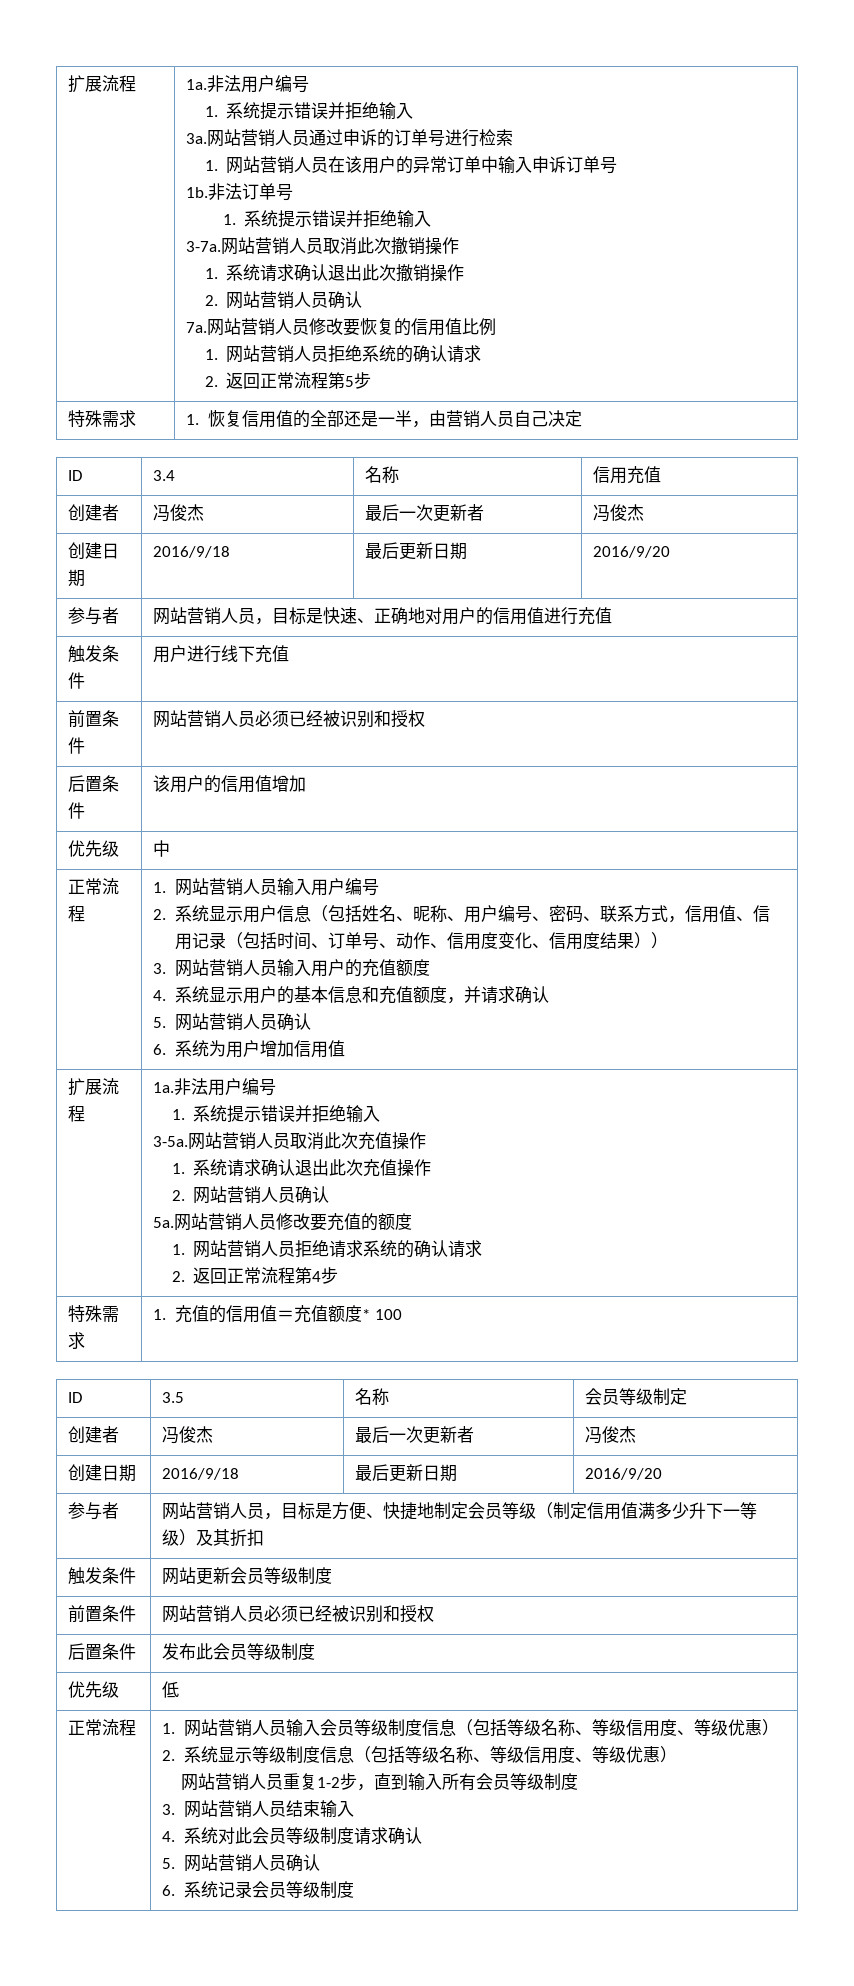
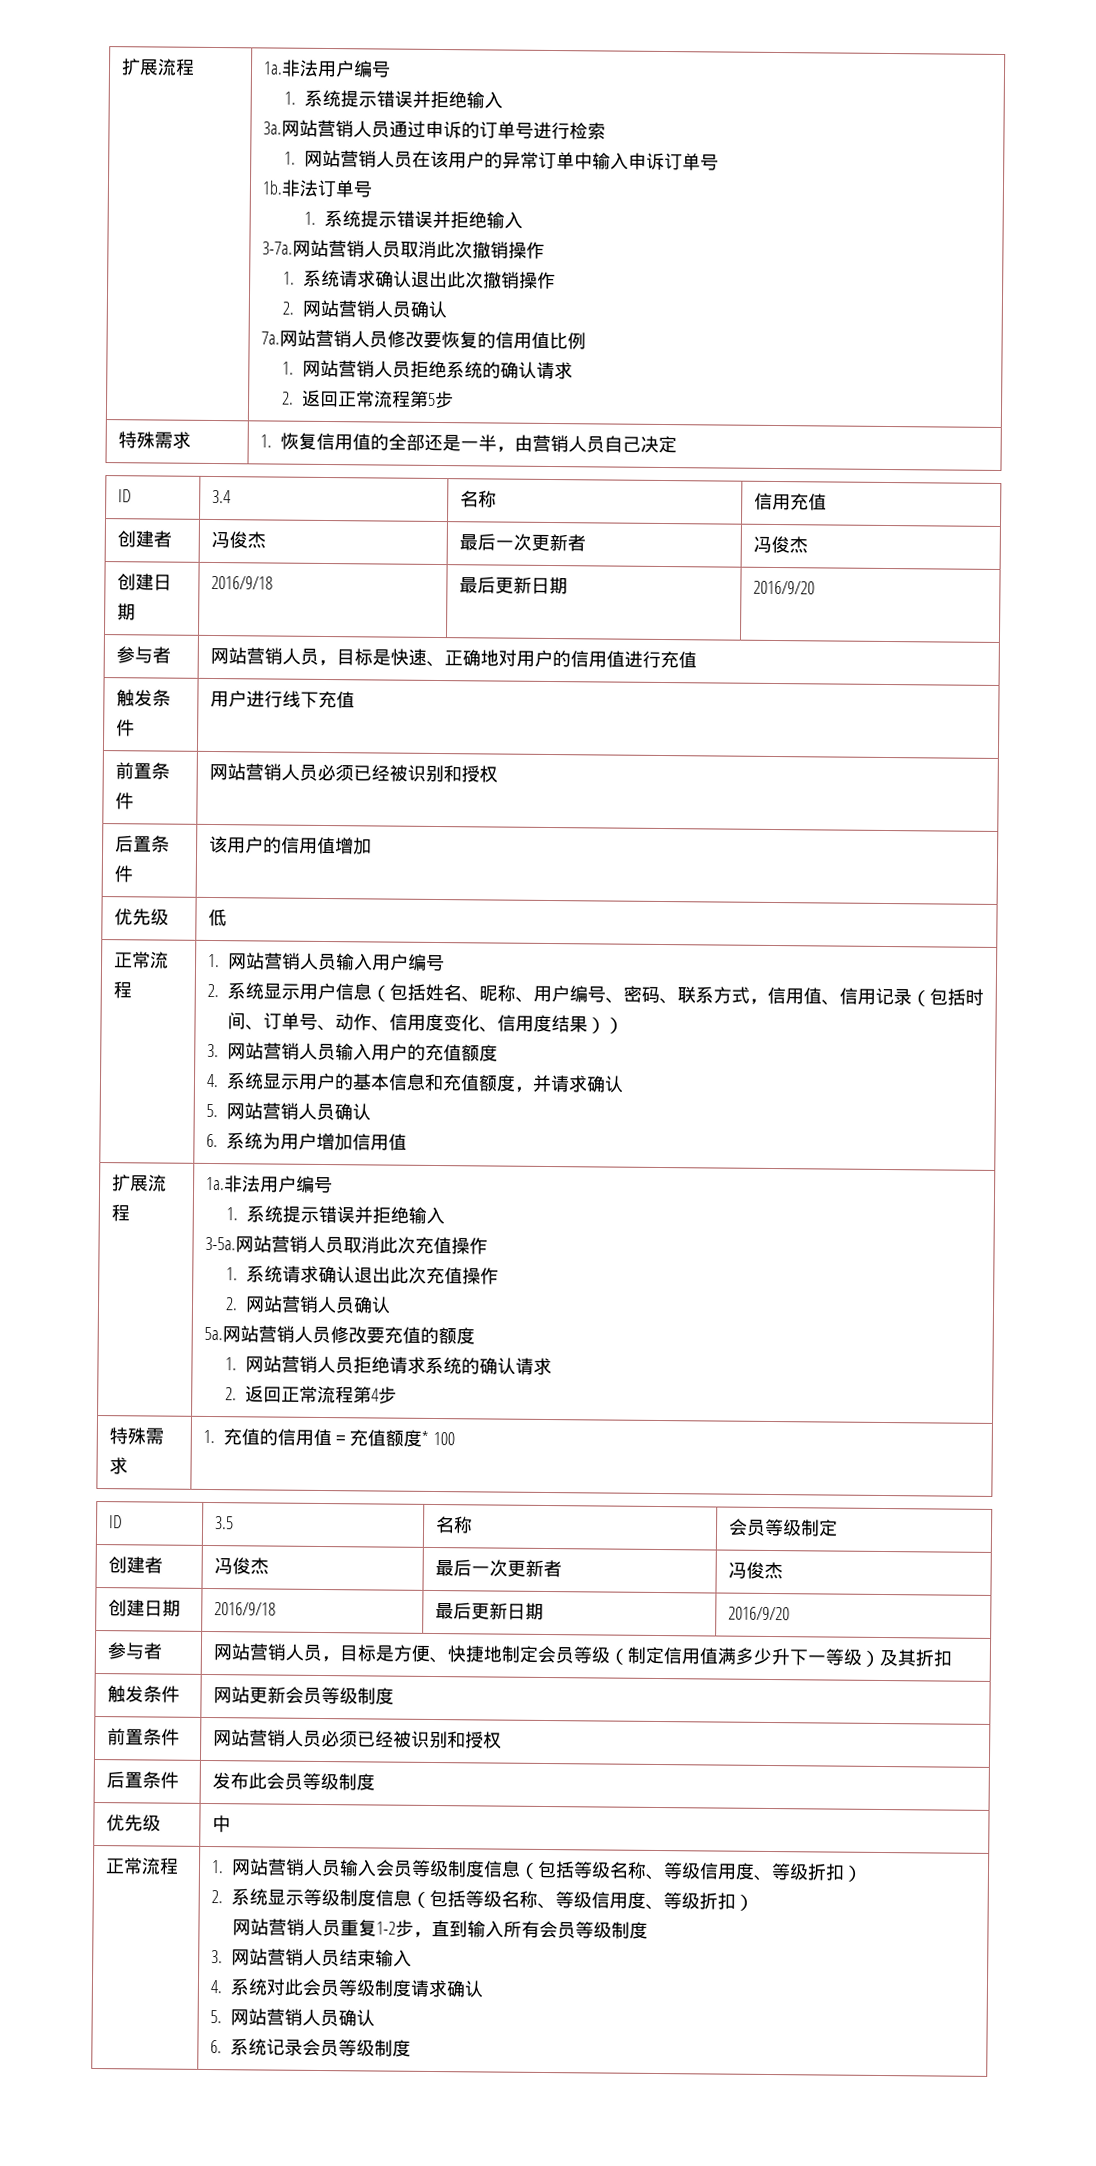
- 优先级 | 中
+ 优先级 | 低
- 优先级 | 低
+ 优先级 | 中
- 1.网站营销人员输入会员等级制度信息（包括等级名称、等级信用度、等级优惠）
+ 1.网站营销人员输入会员等级制度信息（包括等级名称、等级信用度、等级折扣）
- 2.系统显示等级制度信息（包括等级名称、等级信用度、等级优惠）
+ 2.系统显示等级制度信息（包括等级名称、等级信用度、等级折扣）

